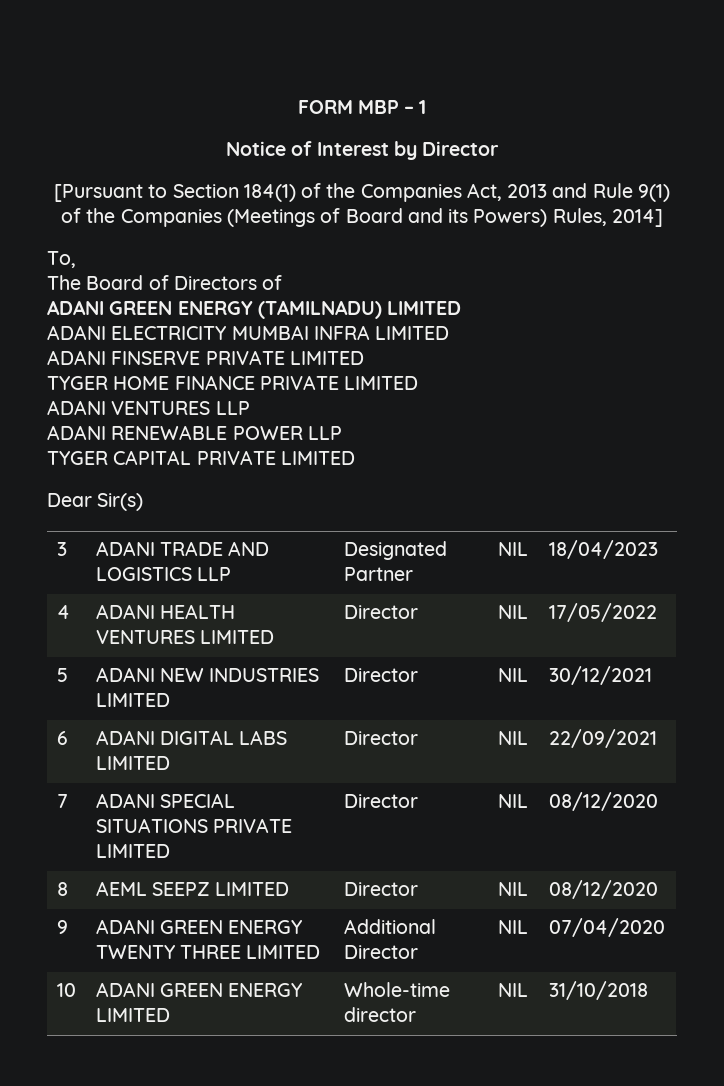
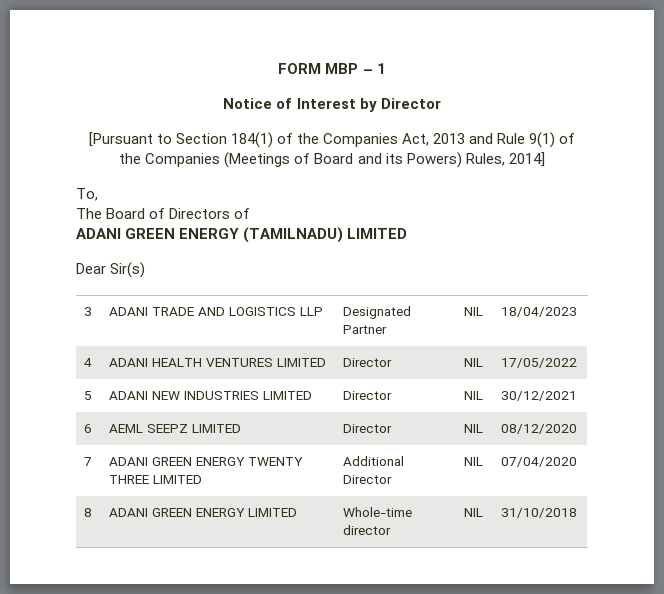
- ADANI ELECTRICITY MUMBAI INFRA LIMITED
- ADANI FINSERVE PRIVATE LIMITED
- TYGER HOME FINANCE PRIVATE LIMITED
- ADANI VENTURES LLP
- ADANI RENEWABLE POWER LLP
- TYGER CAPITAL PRIVATE LIMITED
- 6 | ADANI DIGITAL LABS LIMITED | Director | NIL | 22/09/2021
- 7 | ADANI SPECIAL SITUATIONS PRIVATE LIMITED | Director | NIL | 08/12/2020
- 8 | AEML SEEPZ LIMITED | Director | NIL | 08/12/2020
+ 6 | AEML SEEPZ LIMITED | Director | NIL | 08/12/2020
- 9 | ADANI GREEN ENERGY TWENTY THREE LIMITED | Additional Director | NIL | 07/04/2020
+ 7 | ADANI GREEN ENERGY TWENTY THREE LIMITED | Additional Director | NIL | 07/04/2020
- 10 | ADANI GREEN ENERGY LIMITED | Whole-time director | NIL | 31/10/2018
+ 8 | ADANI GREEN ENERGY LIMITED | Whole-time director | NIL | 31/10/2018

